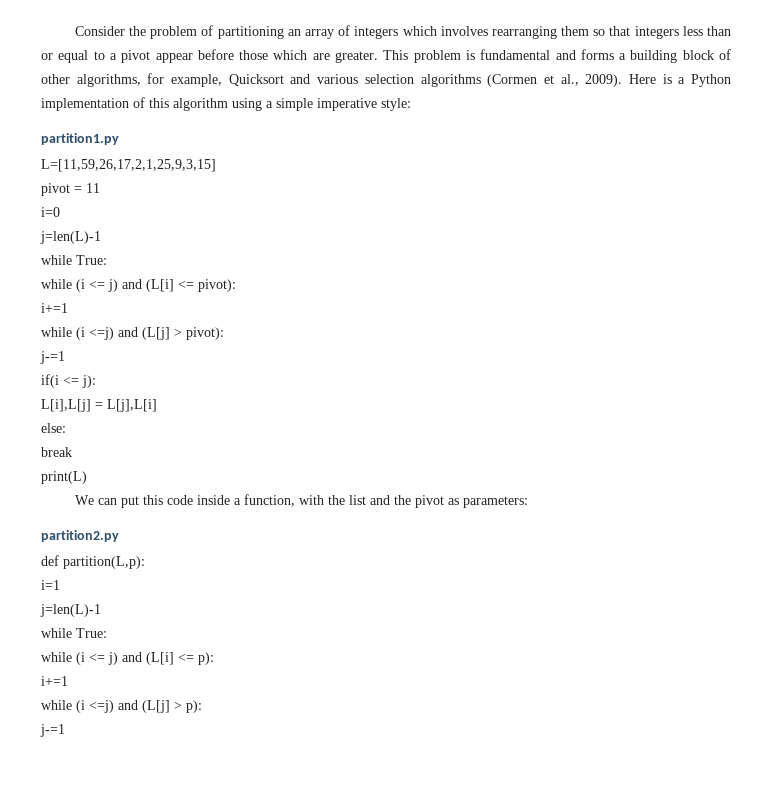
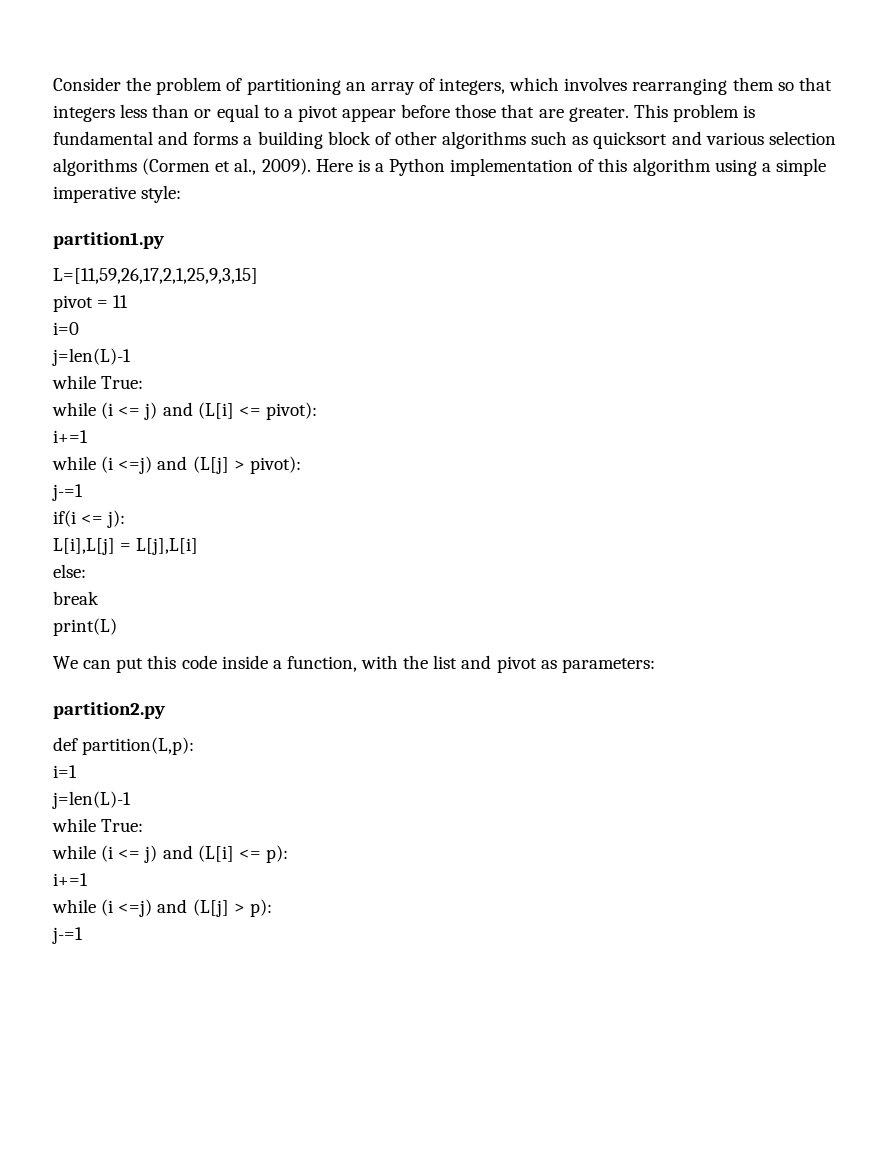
- Consider the problem of partitioning an array of integers which involves rearranging them so that integers less than or equal to a pivot appear before those which are greater.
+ Consider the problem of partitioning an array of integers, which involves rearranging them so that integers less than or equal to a pivot appear before those that are greater.
- This problem is fundamental and forms a building block of other algorithms, for example, Quicksort and various selection algorithms (Cormen et al., 2009).
+ This problem is fundamental and forms a building block of other algorithms such as quicksort and various selection algorithms (Cormen et al., 2009).
- We can put this code inside a function, with the list and the pivot as parameters:
+ We can put this code inside a function, with the list and pivot as parameters:

